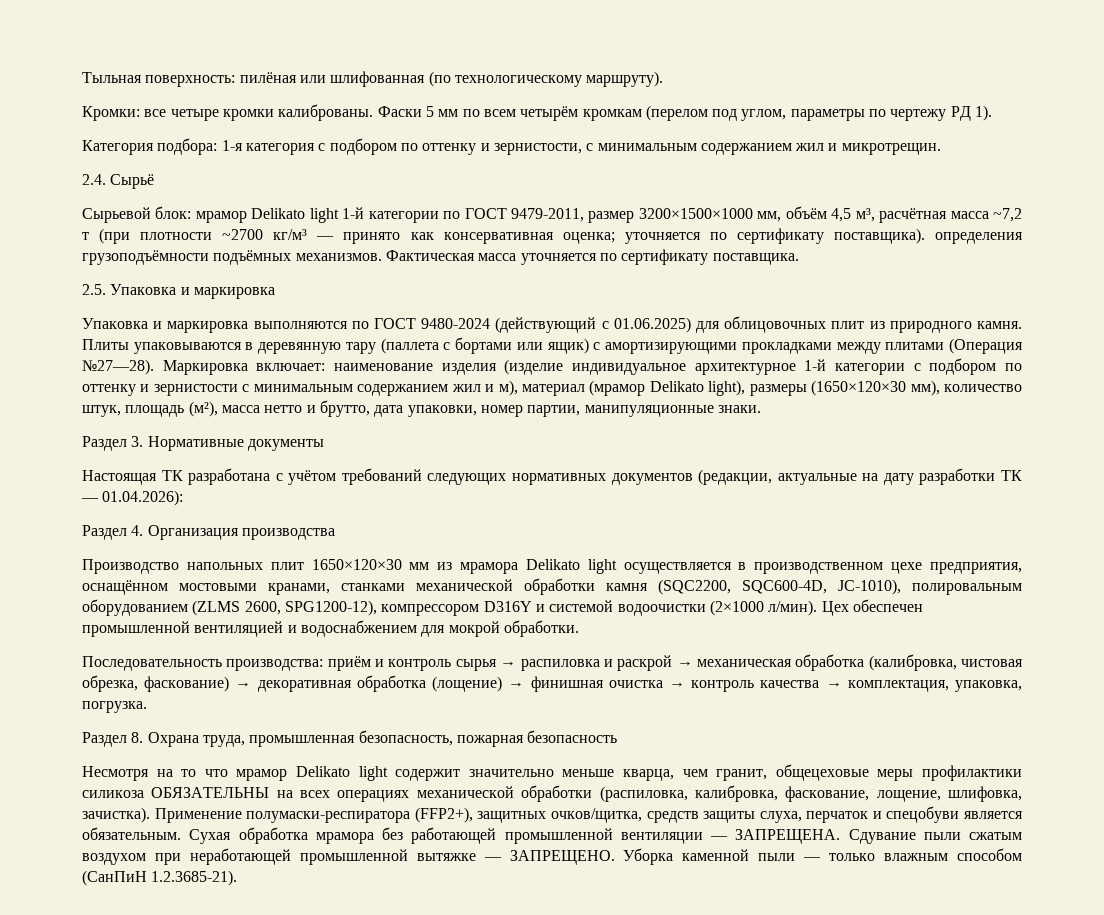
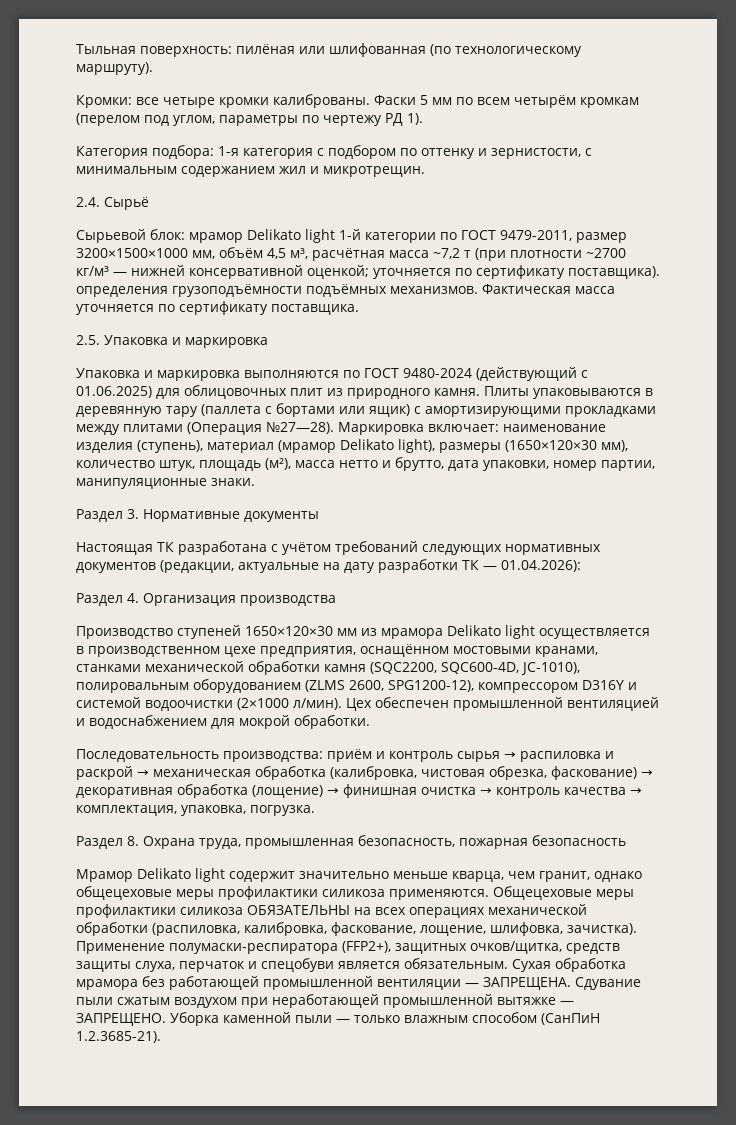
- Сырьевой блок: мрамор Delikato light 1-й категории по ГОСТ 9479-2011, размер 3200×1500×1000 мм, объём 4,5 м³, расчётная масса ~7,2 т (при плотности ~2700 кг/м³ — принято как консервативная оценка; уточняется по сертификату поставщика). определения грузоподъёмности подъёмных механизмов.
+ Сырьевой блок: мрамор Delikato light 1-й категории по ГОСТ 9479-2011, размер 3200×1500×1000 мм, объём 4,5 м³, расчётная масса ~7,2 т (при плотности ~2700 кг/м³ — нижней консервативной оценкой; уточняется по сертификату поставщика). определения грузоподъёмности подъёмных механизмов.
- Маркировка включает: наименование изделия (изделие индивидуальное архитектурное 1-й категории с подбором по оттенку и зернистости с минимальным содержанием жил и м), материал (мрамор Delikato light), размеры (1650×120×30 мм), количество штук, площадь (м²), масса нетто и брутто, дата упаковки, номер партии, манипуляционные знаки.
+ Маркировка включает: наименование изделия (ступень), материал (мрамор Delikato light), размеры (1650×120×30 мм), количество штук, площадь (м²), масса нетто и брутто, дата упаковки, номер партии, манипуляционные знаки.
- Производство напольных плит 1650×120×30 мм из мрамора Delikato light осуществляется в производственном цехе предприятия, оснащённом мостовыми кранами, станками механической обработки камня (SQC2200, SQC600-4D, JC-1010), полировальным оборудованием (ZLMS 2600, SPG1200-12), компрессором D316Y и системой водоочистки (2×1000 л/мин).
+ Производство ступеней 1650×120×30 мм из мрамора Delikato light осуществляется в производственном цехе предприятия, оснащённом мостовыми кранами, станками механической обработки камня (SQC2200, SQC600-4D, JC-1010), полировальным оборудованием (ZLMS 2600, SPG1200-12), компрессором D316Y и системой водоочистки (2×1000 л/мин).
- Несмотря на то что мрамор Delikato light содержит значительно меньше кварца, чем гранит, общецеховые меры профилактики силикоза ОБЯЗАТЕЛЬНЫ на всех операциях механической обработки (распиловка, калибровка, фаскование, лощение, шлифовка, зачистка).
+ Мрамор Delikato light содержит значительно меньше кварца, чем гранит, однако общецеховые меры профилактики силикоза применяются. Общецеховые меры профилактики силикоза ОБЯЗАТЕЛЬНЫ на всех операциях механической обработки (распиловка, калибровка, фаскование, лощение, шлифовка, зачистка).

